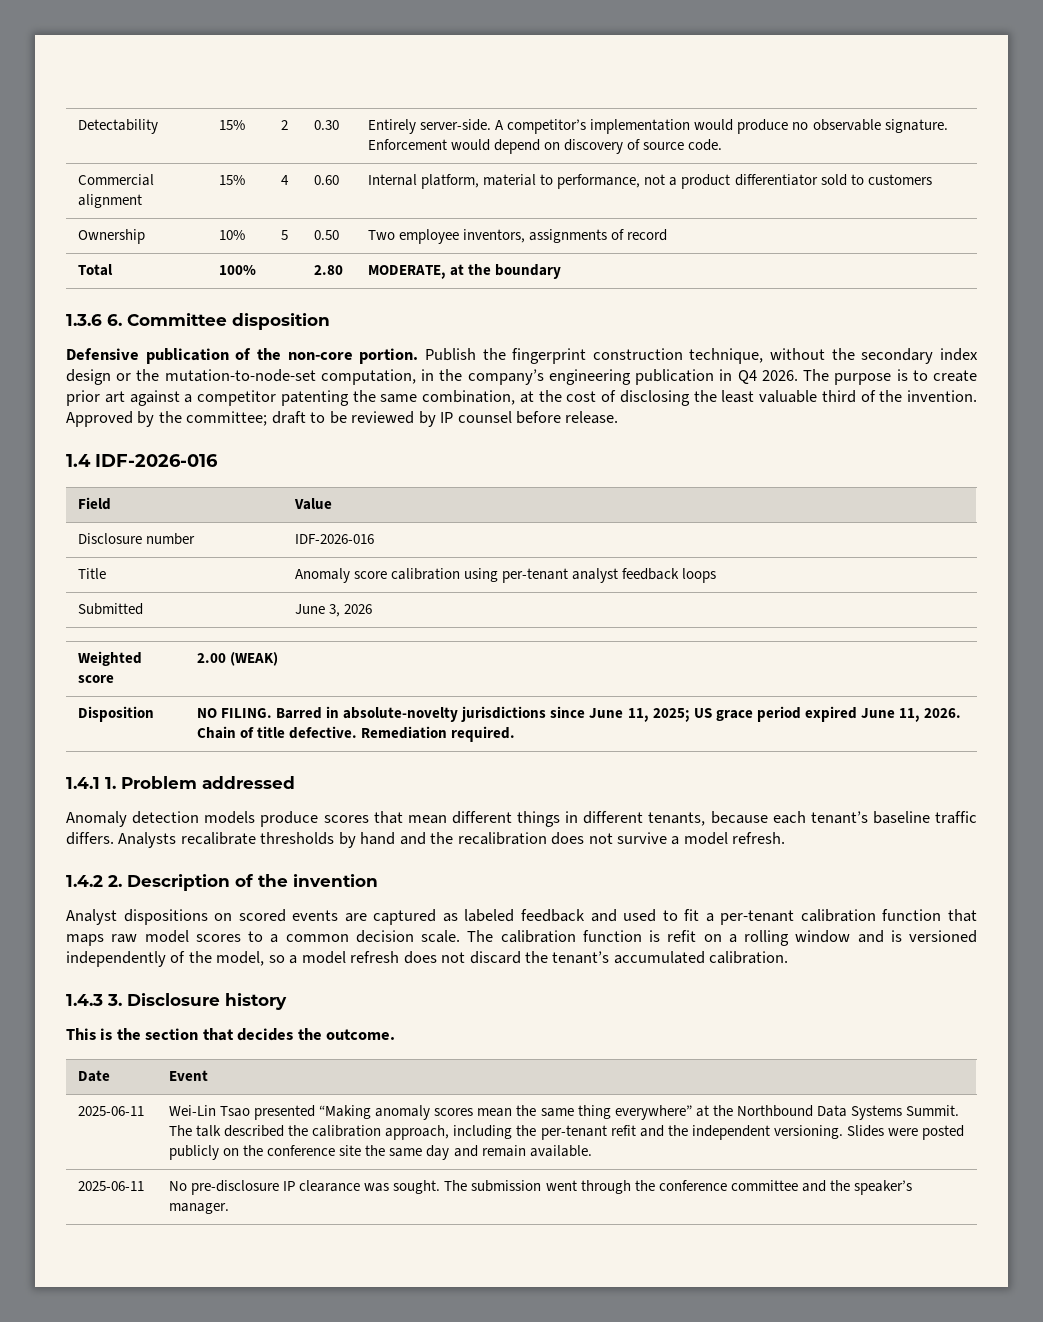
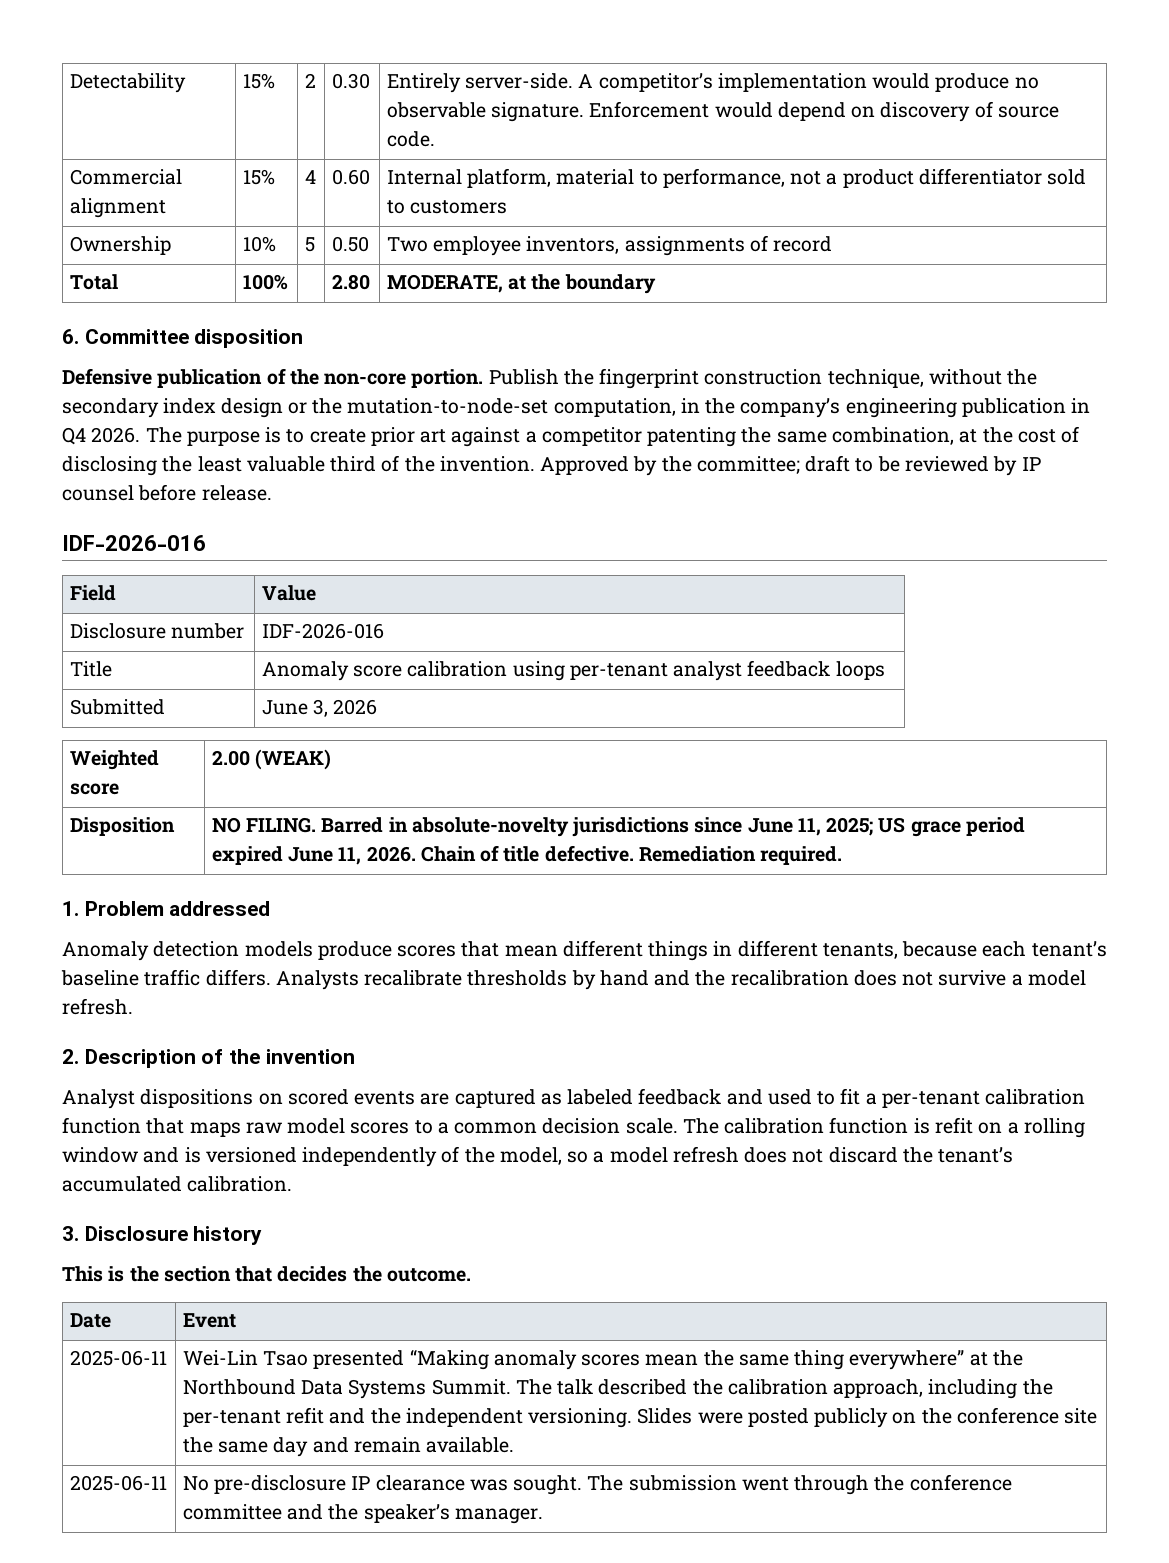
- 1.3.6 6. Committee disposition
+ 6. Committee disposition
  Approved by the committee; draft to be reviewed by IP counsel before release.
- 1.4 IDF-2026-016
+ IDF-2026-016
- 1.4.1 1. Problem addressed
+ 1. Problem addressed
- 1.4.2 2. Description of the invention
+ 2. Description of the invention
- 1.4.3 3. Disclosure history
+ 3. Disclosure history

